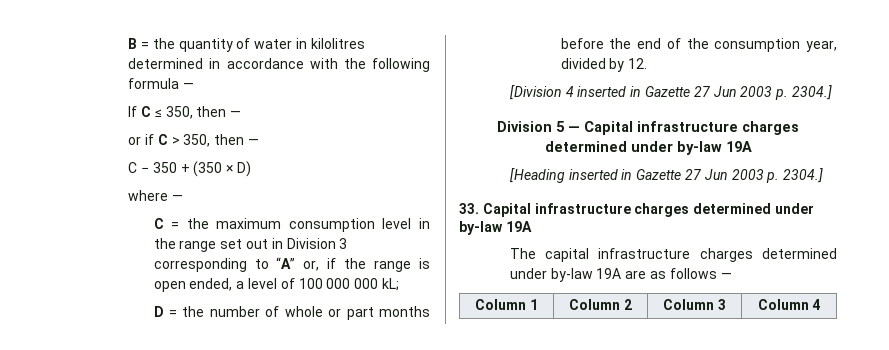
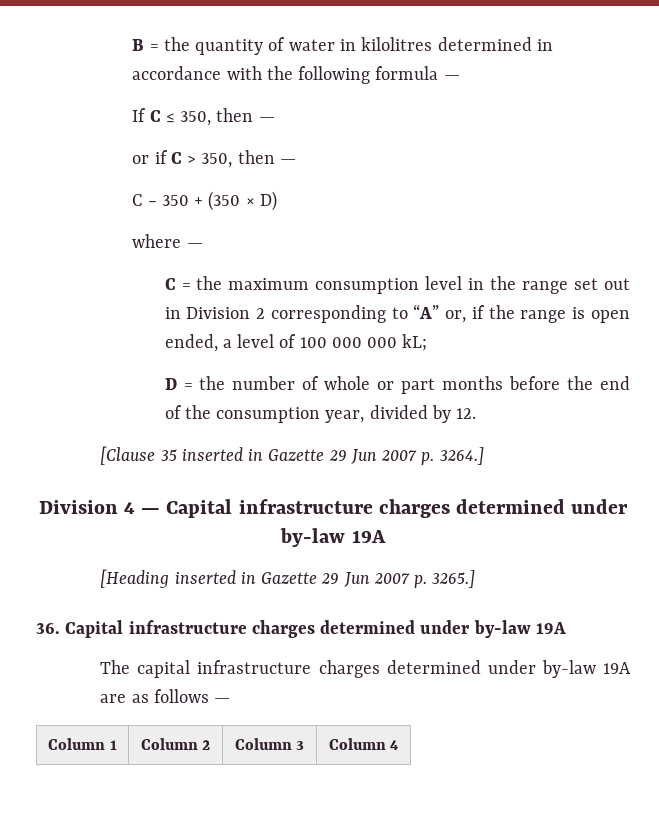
- C = the maximum consumption level in the range set out in Division 3 corresponding to “A” or, if the range is open ended, a level of 100 000 000 kL;
+ C = the maximum consumption level in the range set out in Division 2 corresponding to “A” or, if the range is open ended, a level of 100 000 000 kL;
- [Division 4 inserted in Gazette 27 Jun 2003 p. 2304.]
- Division 5 — Capital infrastructure charges determined under by-law 19A
+ [Clause 35 inserted in Gazette 29 Jun 2007 p. 3264.]
+ Division 4 — Capital infrastructure charges determined under by-law 19A
- [Heading inserted in Gazette 27 Jun 2003 p. 2304.]
- 33. Capital infrastructure charges determined under by-law 19A
+ [Heading inserted in Gazette 29 Jun 2007 p. 3265.]
+ 36. Capital infrastructure charges determined under by-law 19A

